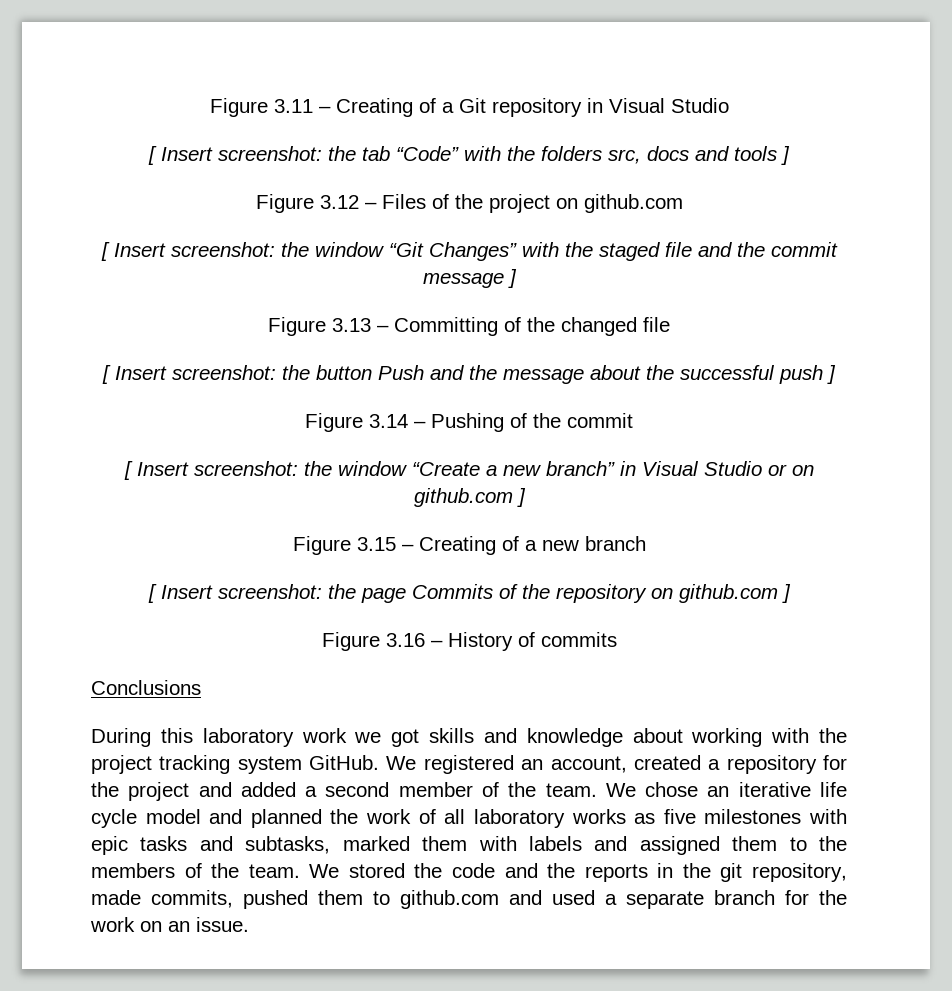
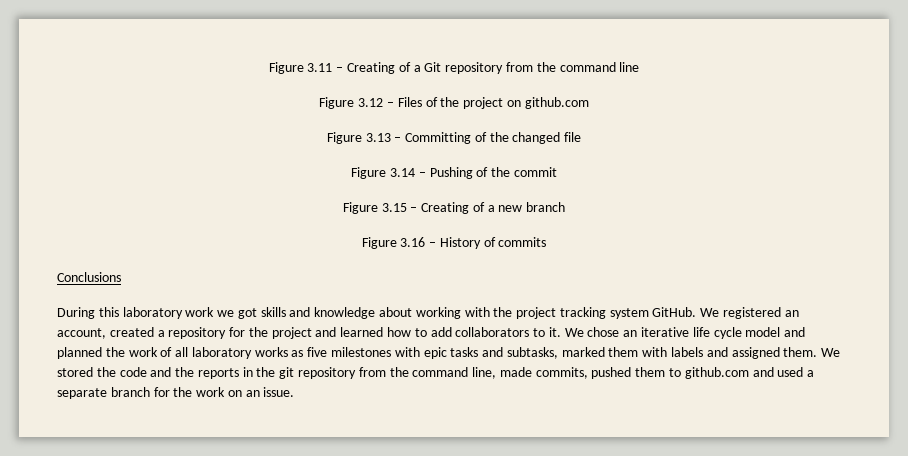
- Figure 3.11 – Creating of a Git repository in Visual Studio
- [ Insert screenshot: the tab “Code” with the folders src, docs and tools ]
+ Figure 3.11 – Creating of a Git repository from the command line
- [ Insert screenshot: the window “Git Changes” with the staged file and the commit message ]
- [ Insert screenshot: the button Push and the message about the successful push ]
- [ Insert screenshot: the window “Create a new branch” in Visual Studio or on github.com ]
- [ Insert screenshot: the page Commits of the repository on github.com ]
- We registered an account, created a repository for the project and added a second member of the team.
+ We registered an account, created a repository for the project and learned how to add collaborators to it.
- We chose an iterative life cycle model and planned the work of all laboratory works as five milestones with epic tasks and subtasks, marked them with labels and assigned them to the members of the team.
+ We chose an iterative life cycle model and planned the work of all laboratory works as five milestones with epic tasks and subtasks, marked them with labels and assigned them.
- We stored the code and the reports in the git repository, made commits, pushed them to github.com and used a separate branch for the work on an issue.
+ We stored the code and the reports in the git repository from the command line, made commits, pushed them to github.com and used a separate branch for the work on an issue.

